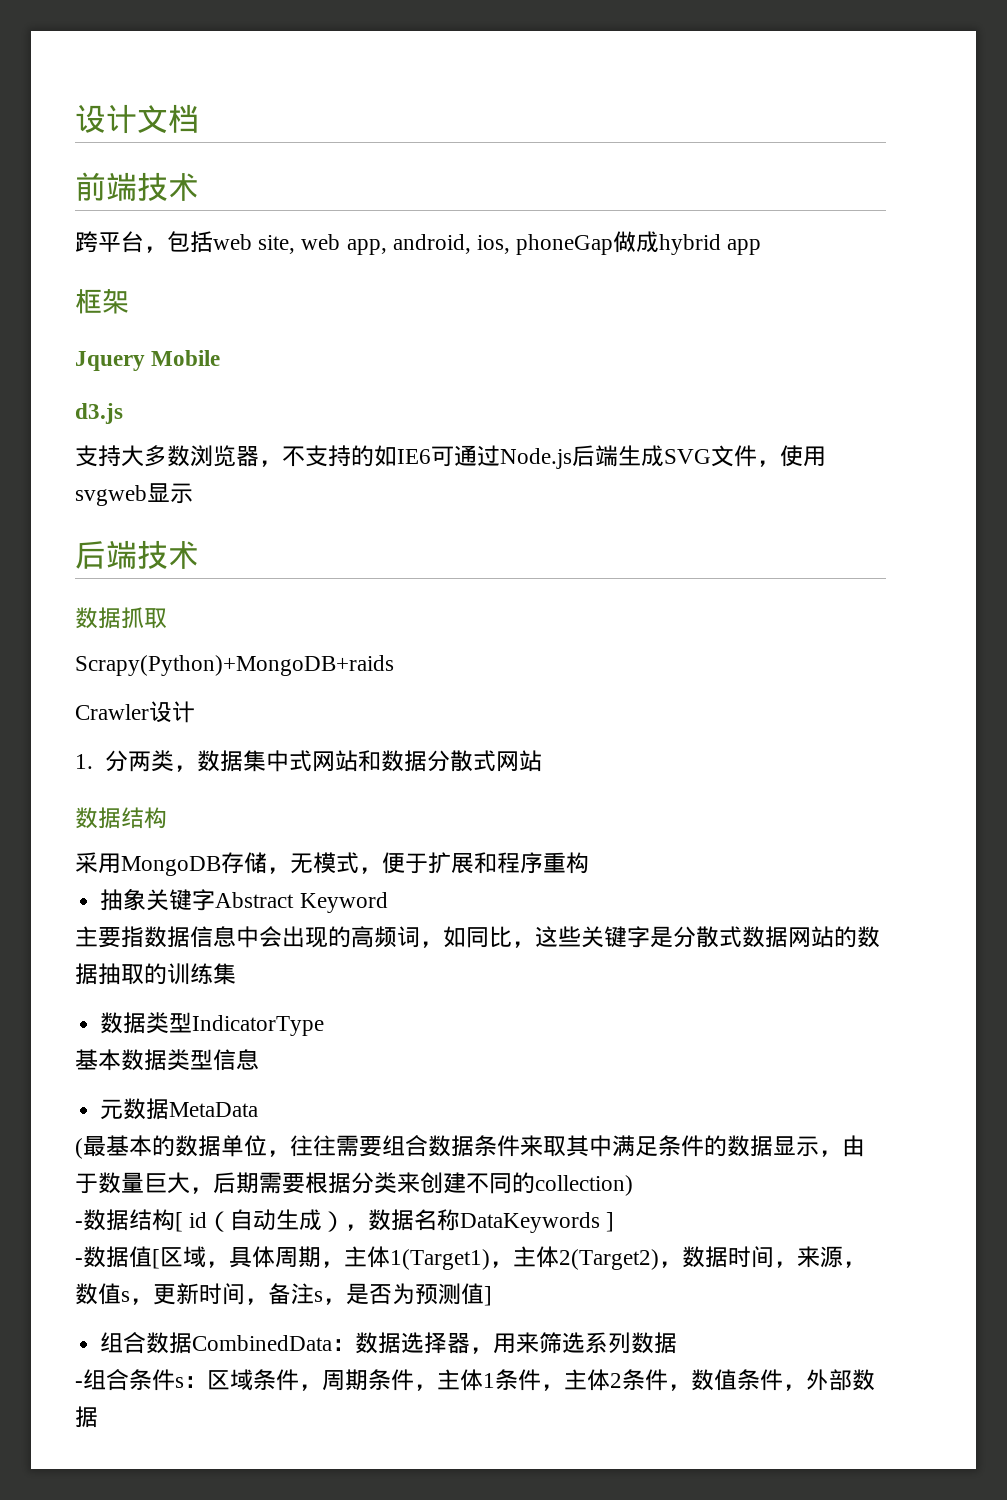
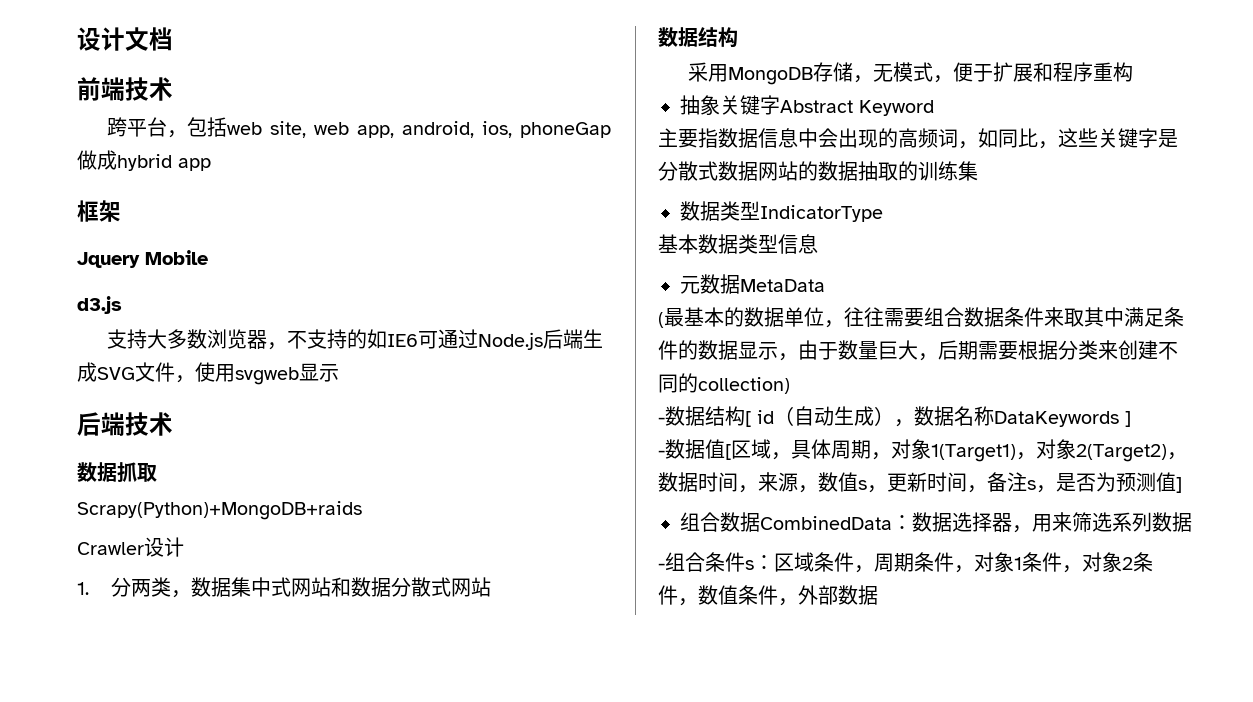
- -数据值[区域，具体周期，主体1(Target1)，主体2(Target2)，数据时间，来源，数值s，更新时间，备注s，是否为预测值]
+ -数据值[区域，具体周期，对象1(Target1)，对象2(Target2)，数据时间，来源，数值s，更新时间，备注s，是否为预测值]
- -组合条件s：区域条件，周期条件，主体1条件，主体2条件，数值条件，外部数据
+ -组合条件s：区域条件，周期条件，对象1条件，对象2条件，数值条件，外部数据

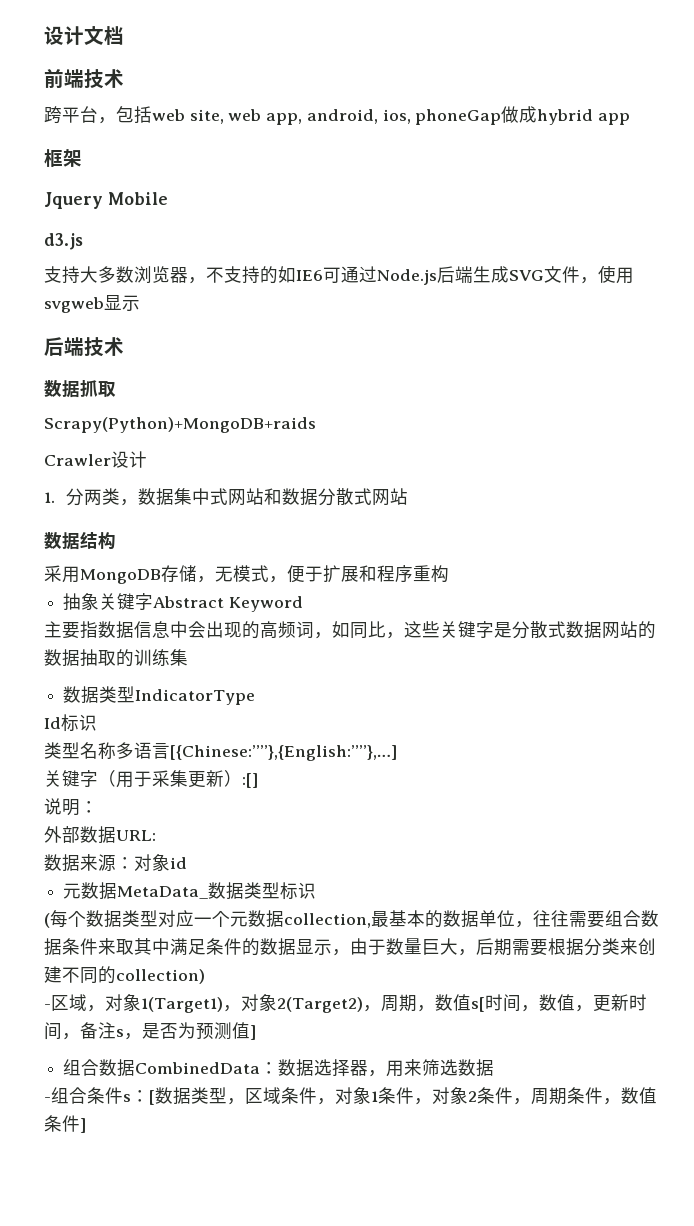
- 基本数据类型信息
- 元数据MetaData
- (最基本的数据单位，往往需要组合数据条件来取其中满足条件的数据显示，由于数量巨大，后期需要根据分类来创建不同的collection)
+ Id标识
+ 类型名称多语言[{Chinese:””},{English:””},…]
+ 关键字（用于采集更新）:[]
+ 说明：
+ 外部数据URL:
+ 数据来源：对象id
+ 元数据MetaData_数据类型标识
+ (每个数据类型对应一个元数据collection,最基本的数据单位，往往需要组合数据条件来取其中满足条件的数据显示，由于数量巨大，后期需要根据分类来创建不同的collection)
- -数据结构[ id（自动生成），数据名称DataKeywords ]
- -数据值[区域，具体周期，对象1(Target1)，对象2(Target2)，数据时间，来源，数值s，更新时间，备注s，是否为预测值]
+ -区域，对象1(Target1)，对象2(Target2)，周期，数值s[时间，数值，更新时间，备注s，是否为预测值]
- 组合数据CombinedData：数据选择器，用来筛选系列数据
+ 组合数据CombinedData：数据选择器，用来筛选数据
- -组合条件s：区域条件，周期条件，对象1条件，对象2条件，数值条件，外部数据
+ -组合条件s：[数据类型，区域条件，对象1条件，对象2条件，周期条件，数值条件]

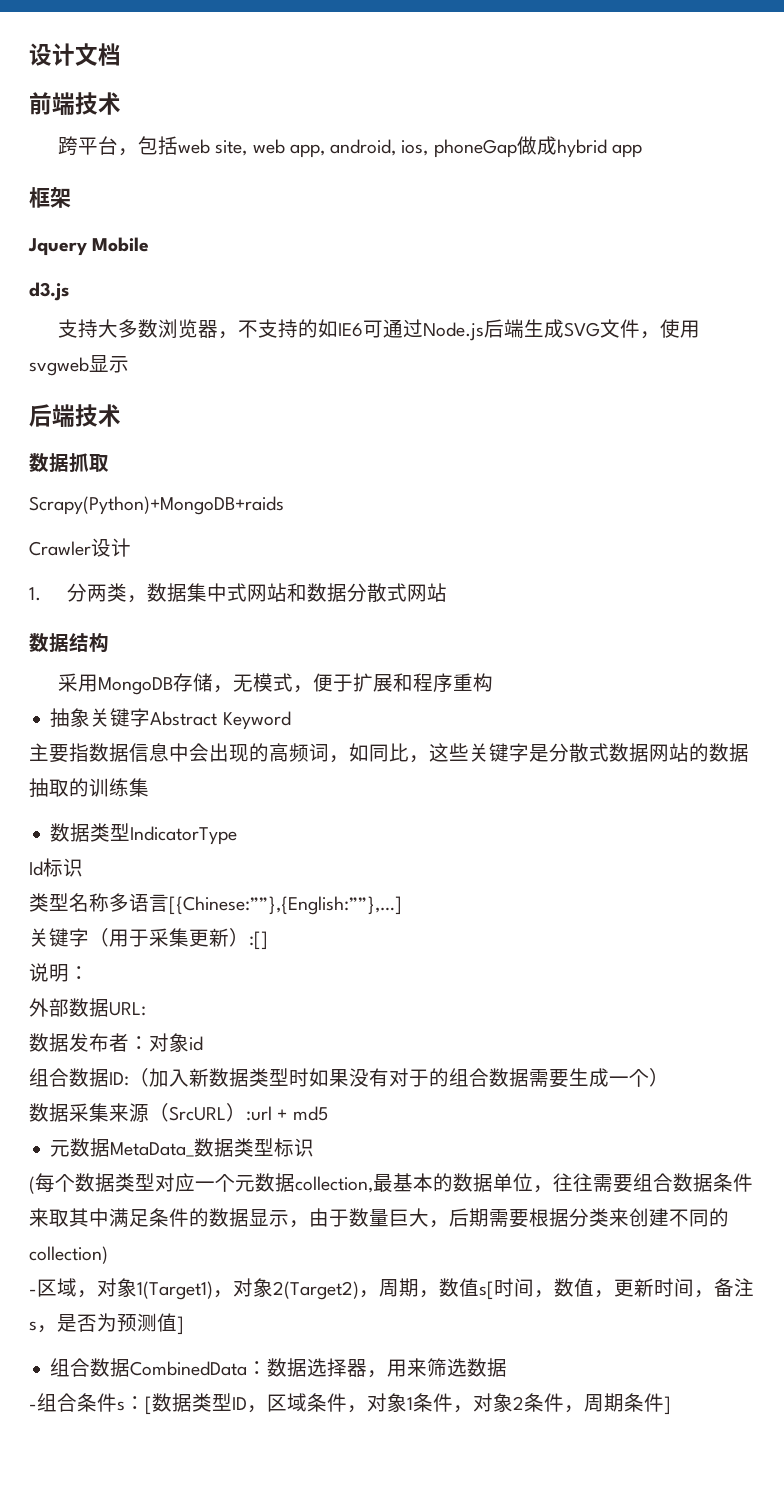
- 数据来源：对象id
+ 数据发布者：对象id
+ 组合数据ID:（加入新数据类型时如果没有对于的组合数据需要生成一个）
+ 数据采集来源（SrcURL）:url + md5
- -组合条件s：[数据类型，区域条件，对象1条件，对象2条件，周期条件，数值条件]
+ -组合条件s：[数据类型ID，区域条件，对象1条件，对象2条件，周期条件]

